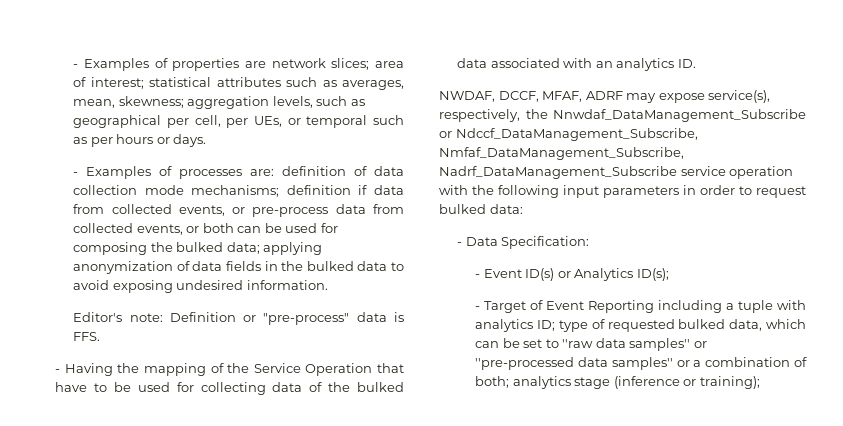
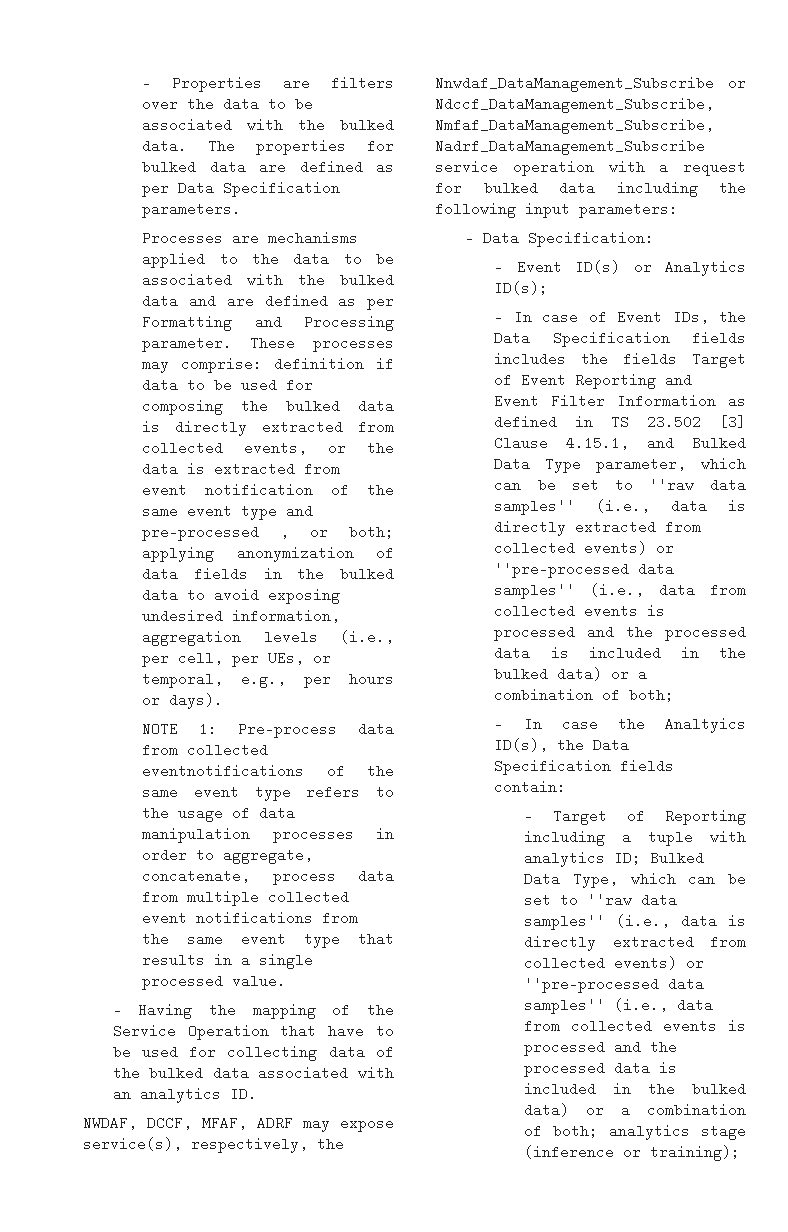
- - Examples of properties are network slices; area of interest; statistical attributes such as averages, mean, skewness; aggregation levels, such as geographical per cell, per UEs, or temporal such as per hours or days.
- - Examples of processes are: definition of data collection mode mechanisms; definition if data from collected events, or pre-process data from collected events, or both can be used for composing the bulked data; applying anonymization of data fields in the bulked data to avoid exposing undesired information.
- Editor's note: Definition or "pre-process" data is FFS.
+ - Properties are filters over the data to be associated with the bulked data. The properties for bulked data are defined as per Data Specification parameters.
+ Processes are mechanisms applied to the data to be associated with the bulked data and are defined as per Formatting and Processing parameter. These processes may comprise: definition if data to be used for composing the bulked data is directly extracted from collected events, or the data is extracted from event notification of the same event type and pre-processed , or both; applying anonymization of data fields in the bulked data to avoid exposing undesired information, aggregation levels (i.e., per cell, per UEs, or temporal, e.g., per hours or days).
+ NOTE 1: Pre-process data from collected eventnotifications of the same event type refers to the usage of data manipulation processes in order to aggregate, concatenate, process data from multiple collected event notifications from the same event type that results in a single processed value.
- NWDAF, DCCF, MFAF, ADRF may expose service(s), respectively, the Nnwdaf_DataManagement_Subscribe or Ndccf_DataManagement_Subscribe, Nmfaf_DataManagement_Subscribe, Nadrf_DataManagement_Subscribe service operation with the following input parameters in order to request bulked data:
+ NWDAF, DCCF, MFAF, ADRF may expose service(s), respectively, the Nnwdaf_DataManagement_Subscribe or Ndccf_DataManagement_Subscribe, Nmfaf_DataManagement_Subscribe, Nadrf_DataManagement_Subscribe service operation with a request for bulked data including the following input parameters:
- - Target of Event Reporting including a tuple with analytics ID; type of requested bulked data, which can be set to ''raw data samples'' or ''pre-processed data samples'' or a combination of both; analytics stage (inference or training);
+ - In case of Event IDs, the Data Specification fields includes the fields Target of Event Reporting and Event Filter Information as defined in TS 23.502 [3] Clause 4.15.1, and Bulked Data Type parameter, which can be set to ''raw data samples'' (i.e., data is directly extracted from collected events) or ''pre-processed data samples'' (i.e., data from collected events is processed and the processed data is included in the bulked data) or a combination of both;
+ - In case the Analtyics ID(s), the Data Specification fields contain:
+ - Target of Reporting including a tuple with analytics ID; Bulked Data Type, which can be set to ''raw data samples'' (i.e., data is directly extracted from collected events) or ''pre-processed data samples'' (i.e., data from collected events is processed and the processed data is included in the bulked data) or a combination of both; analytics stage (inference or training);

